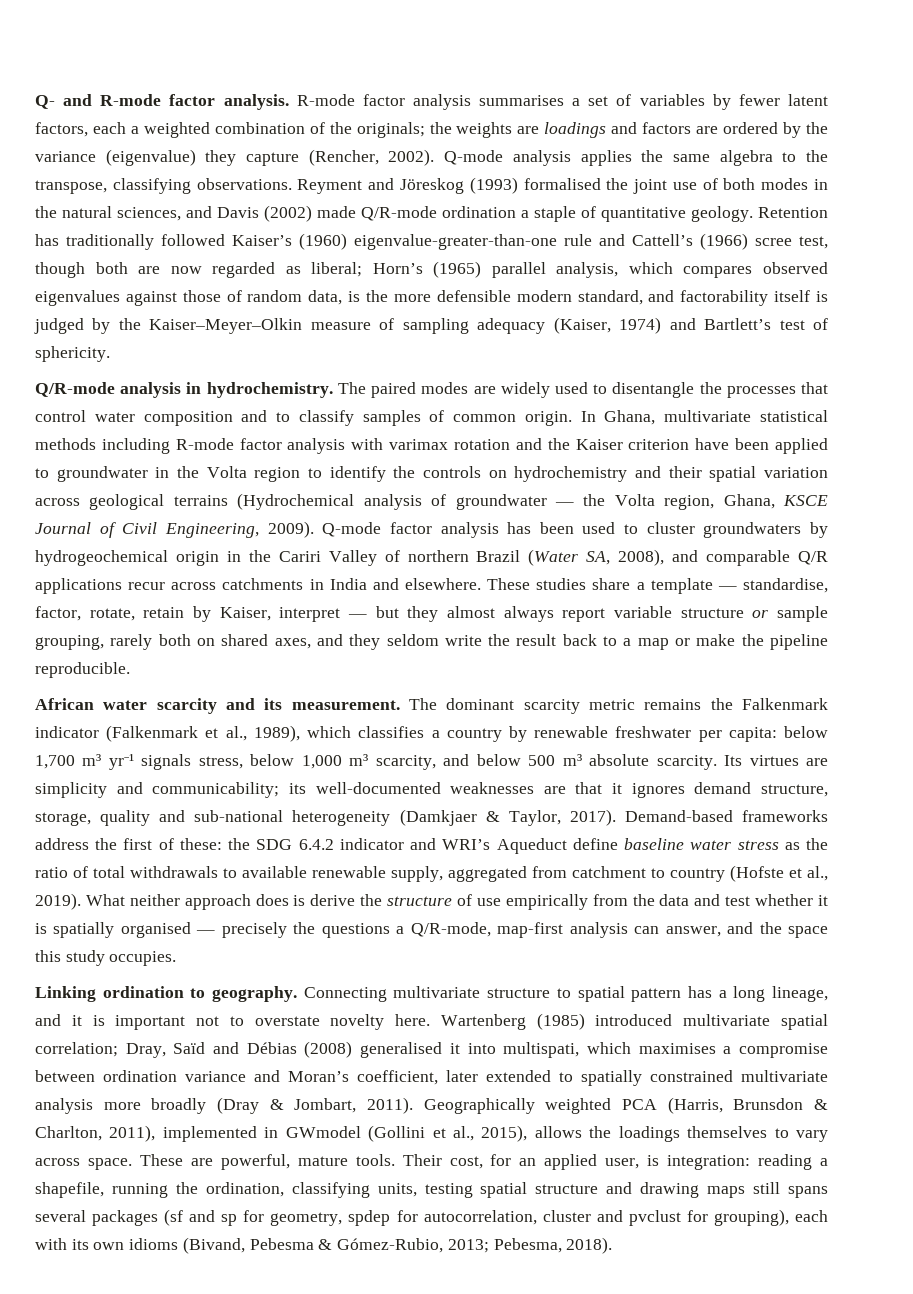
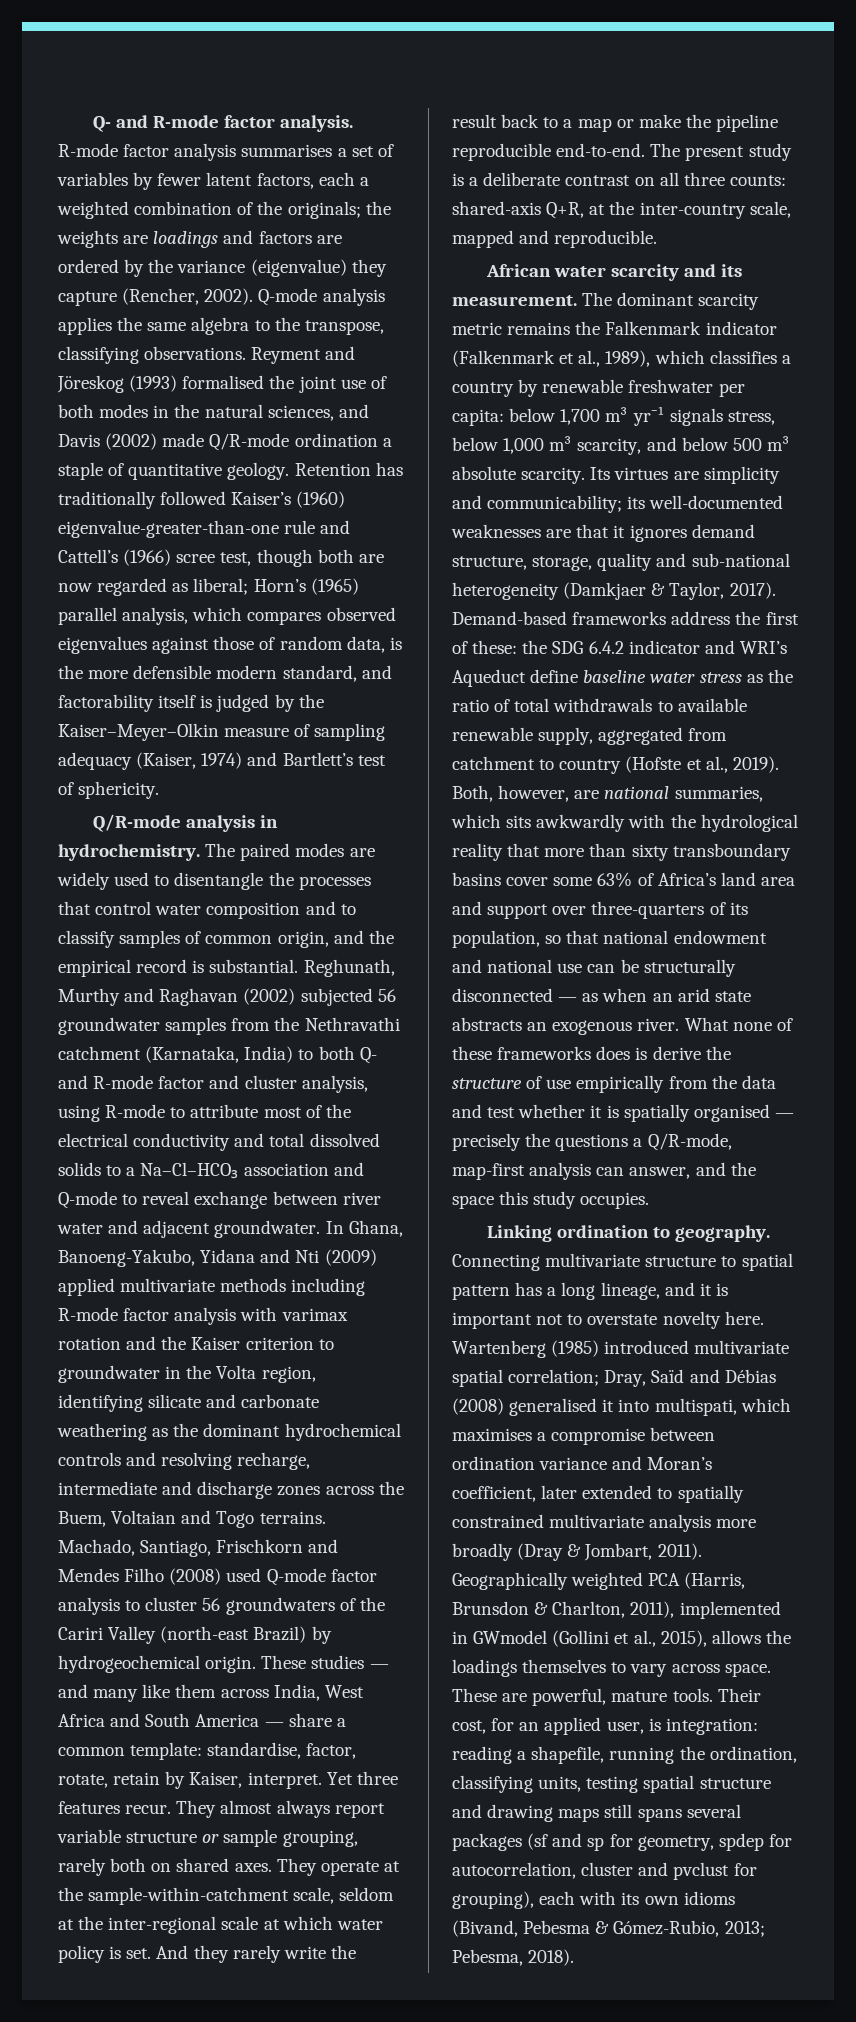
- The paired modes are widely used to disentangle the processes that control water composition and to classify samples of common origin. In Ghana, multivariate statistical methods including R-mode factor analysis with varimax rotation and the Kaiser criterion have been applied to groundwater in the Volta region to identify the controls on hydrochemistry and their spatial variation across geological terrains (Hydrochemical analysis of groundwater — the Volta region, Ghana, KSCE Journal of Civil Engineering, 2009). Q-mode factor analysis has been used to cluster groundwaters by hydrogeochemical origin in the Cariri Valley of northern Brazil (Water SA, 2008), and comparable Q/R applications recur across catchments in India and elsewhere. These studies share a template — standardise, factor, rotate, retain by Kaiser, interpret — but they almost always report variable structure or sample grouping, rarely both on shared axes, and they seldom write the result back to a map or make the pipeline reproducible.
+ The paired modes are widely used to disentangle the processes that control water composition and to classify samples of common origin, and the empirical record is substantial. Reghunath, Murthy and Raghavan (2002) subjected 56 groundwater samples from the Nethravathi catchment (Karnataka, India) to both Q- and R-mode factor and cluster analysis, using R-mode to attribute most of the electrical conductivity and total dissolved solids to a Na–Cl–HCO₃ association and Q-mode to reveal exchange between river water and adjacent groundwater. In Ghana, Banoeng-Yakubo, Yidana and Nti (2009) applied multivariate methods including R-mode factor analysis with varimax rotation and the Kaiser criterion to groundwater in the Volta region, identifying silicate and carbonate weathering as the dominant hydrochemical controls and resolving recharge, intermediate and discharge zones across the Buem, Voltaian and Togo terrains. Machado, Santiago, Frischkorn and Mendes Filho (2008) used Q-mode factor analysis to cluster 56 groundwaters of the Cariri Valley (north-east Brazil) by hydrogeochemical origin. These studies — and many like them across India, West Africa and South America — share a common template: standardise, factor, rotate, retain by Kaiser, interpret. Yet three features recur. They almost always report variable structure or sample grouping, rarely both on shared axes. They operate at the sample-within-catchment scale, seldom at the inter-regional scale at which water policy is set. And they rarely write the result back to a map or make the pipeline reproducible end-to-end. The present study is a deliberate contrast on all three counts: shared-axis Q+R, at the inter-country scale, mapped and reproducible.
- What neither approach does is derive the structure of use empirically from the data and test whether it is spatially organised — precisely the questions a Q/R-mode, map-first analysis can answer, and the space this study occupies.
+ Both, however, are national summaries, which sits awkwardly with the hydrological reality that more than sixty transboundary basins cover some 63% of Africa’s land area and support over three-quarters of its population, so that national endowment and national use can be structurally disconnected — as when an arid state abstracts an exogenous river. What none of these frameworks does is derive the structure of use empirically from the data and test whether it is spatially organised — precisely the questions a Q/R-mode, map-first analysis can answer, and the space this study occupies.

